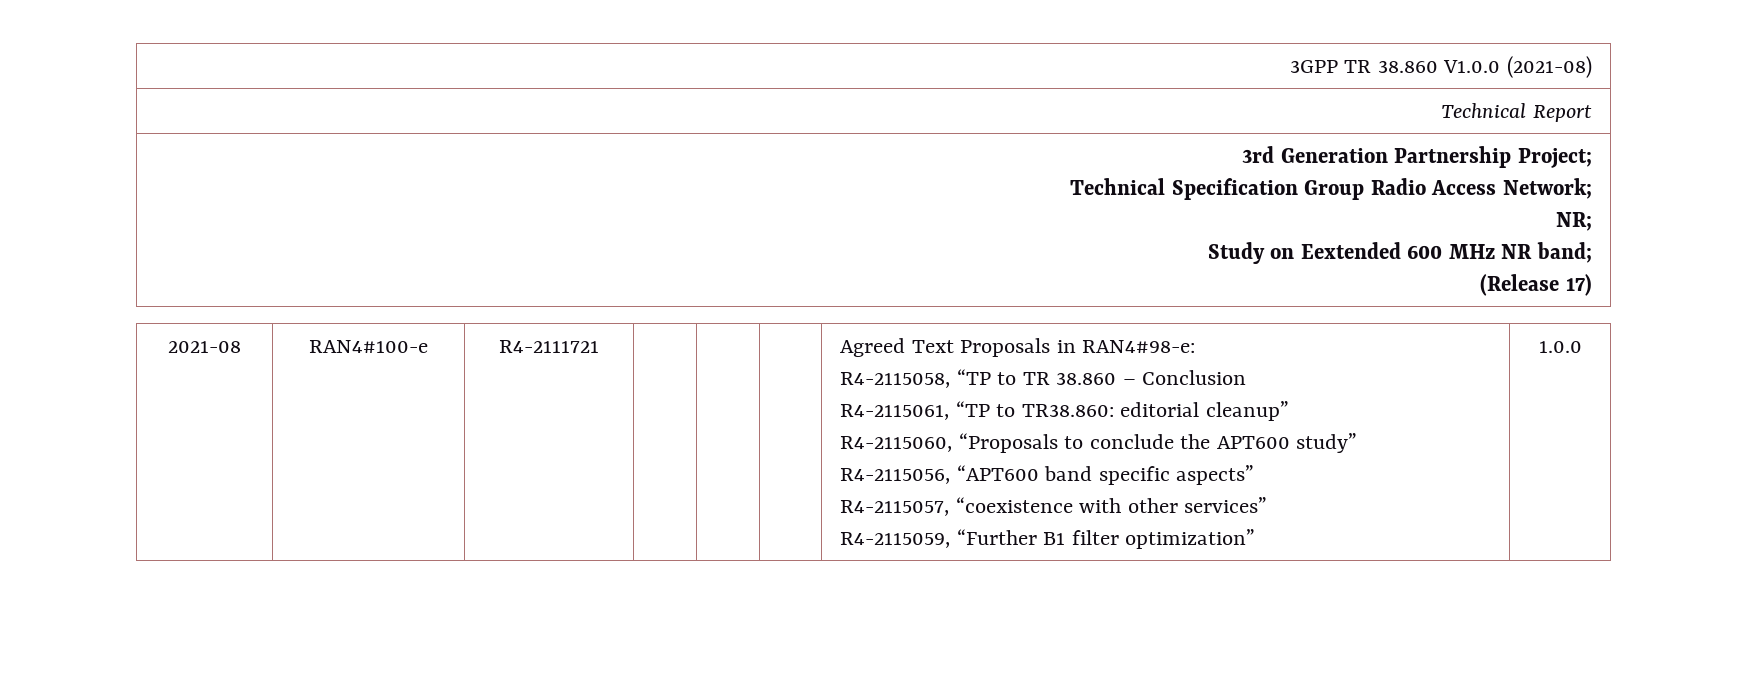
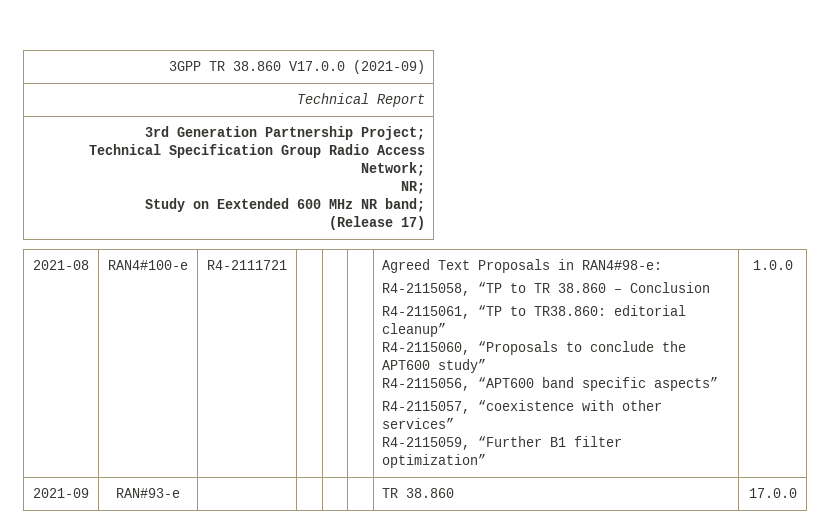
- 3GPP TR 38.860 V1.0.0 (2021-08)
+ 3GPP TR 38.860 V17.0.0 (2021-09)
+ 2021-09 | RAN#93-e | | | | | TR 38.860 | 17.0.0

